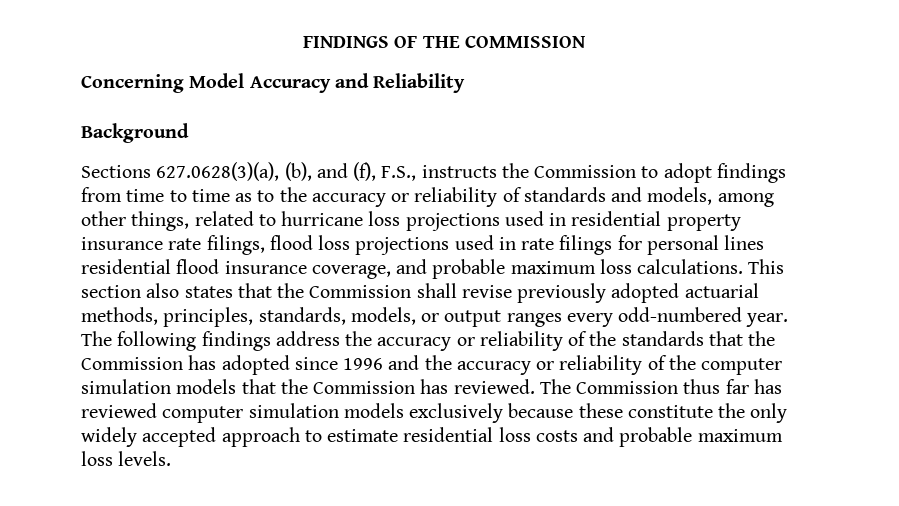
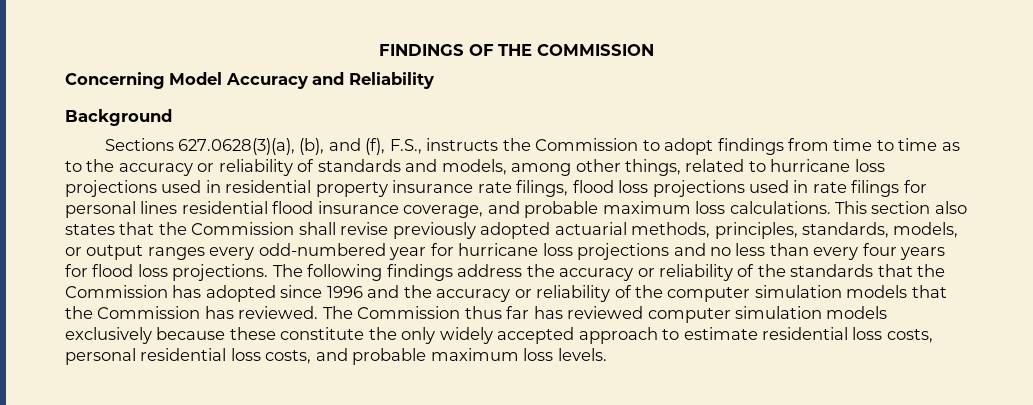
- This section also states that the Commission shall revise previously adopted actuarial methods, principles, standards, models, or output ranges every odd-numbered year.
+ This section also states that the Commission shall revise previously adopted actuarial methods, principles, standards, models, or output ranges every odd-numbered year for hurricane loss projections and no less than every four years for flood loss projections.
- The Commission thus far has reviewed computer simulation models exclusively because these constitute the only widely accepted approach to estimate residential loss costs and probable maximum loss levels.
+ The Commission thus far has reviewed computer simulation models exclusively because these constitute the only widely accepted approach to estimate residential loss costs, personal residential loss costs, and probable maximum loss levels.

